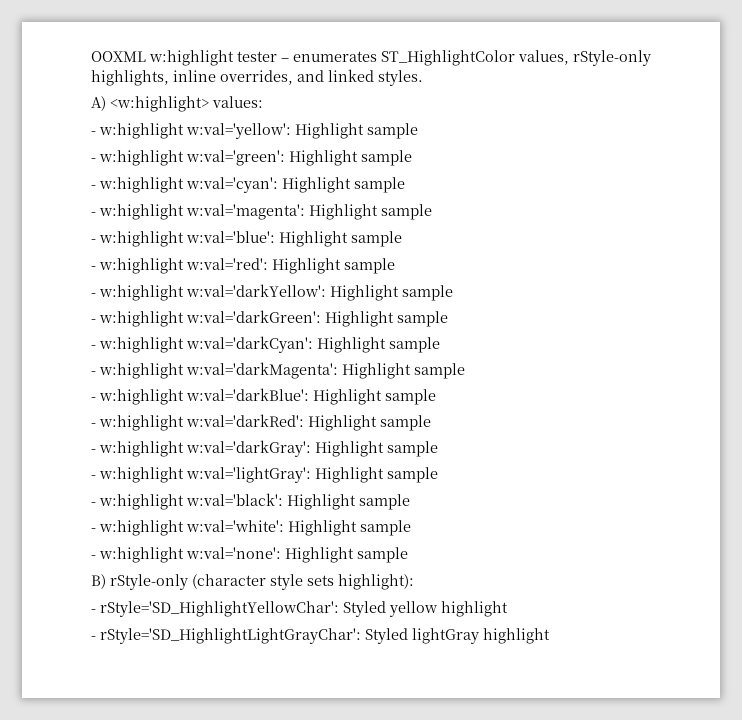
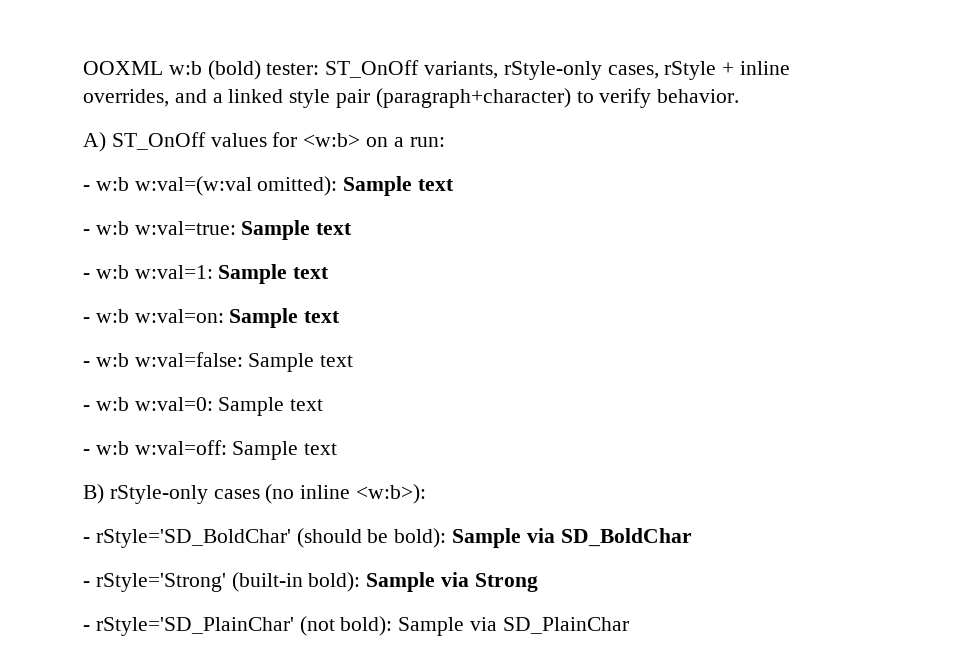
- OOXML w:highlight tester – enumerates ST_HighlightColor values, rStyle-only highlights, inline overrides, and linked styles.
- A) <w:highlight> values:
- - w:highlight w:val='yellow': Highlight sample
- - w:highlight w:val='green': Highlight sample
- - w:highlight w:val='cyan': Highlight sample
- - w:highlight w:val='magenta': Highlight sample
- - w:highlight w:val='blue': Highlight sample
- - w:highlight w:val='red': Highlight sample
- - w:highlight w:val='darkYellow': Highlight sample
- - w:highlight w:val='darkGreen': Highlight sample
- - w:highlight w:val='darkCyan': Highlight sample
- - w:highlight w:val='darkMagenta': Highlight sample
- - w:highlight w:val='darkBlue': Highlight sample
- - w:highlight w:val='darkRed': Highlight sample
- - w:highlight w:val='darkGray': Highlight sample
- - w:highlight w:val='lightGray': Highlight sample
- - w:highlight w:val='black': Highlight sample
- - w:highlight w:val='white': Highlight sample
- - w:highlight w:val='none': Highlight sample
- B) rStyle-only (character style sets highlight):
- - rStyle='SD_HighlightYellowChar': Styled yellow highlight
- - rStyle='SD_HighlightLightGrayChar': Styled lightGray highlight
+ OOXML w:b (bold) tester: ST_OnOff variants, rStyle-only cases, rStyle + inline overrides, and a linked style pair (paragraph+character) to verify behavior.
+ A) ST_OnOff values for <w:b> on a run:
+ - w:b w:val=(w:val omitted): Sample text
+ - w:b w:val=true: Sample text
+ - w:b w:val=1: Sample text
+ - w:b w:val=on: Sample text
+ - w:b w:val=false: Sample text
+ - w:b w:val=0: Sample text
+ - w:b w:val=off: Sample text
+ B) rStyle-only cases (no inline <w:b>):
+ - rStyle='SD_BoldChar' (should be bold): Sample via SD_BoldChar
+ - rStyle='Strong' (built-in bold): Sample via Strong
+ - rStyle='SD_PlainChar' (not bold): Sample via SD_PlainChar

